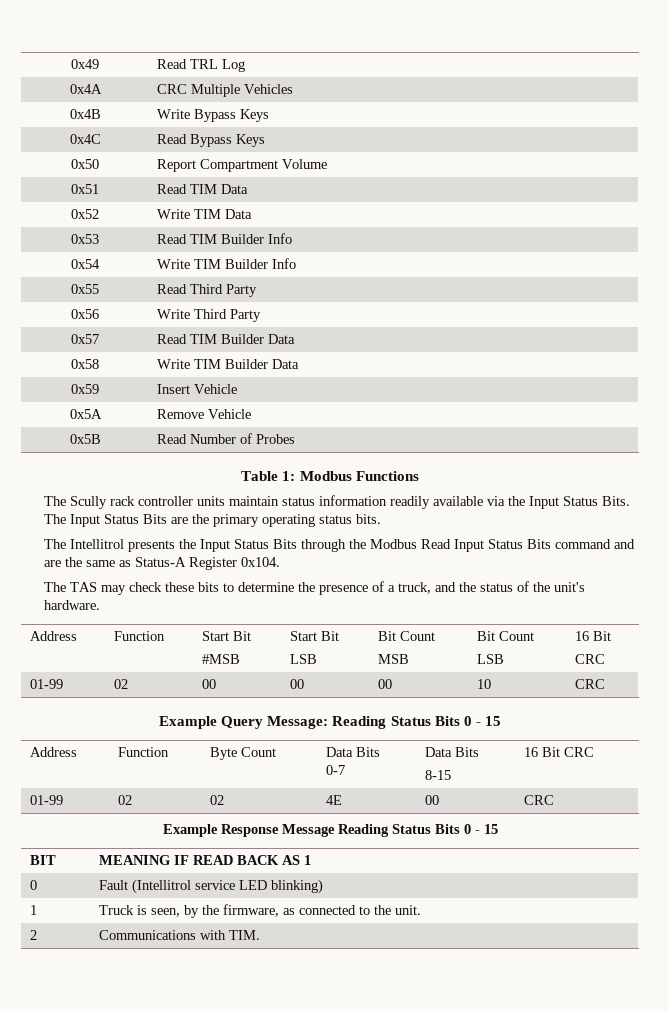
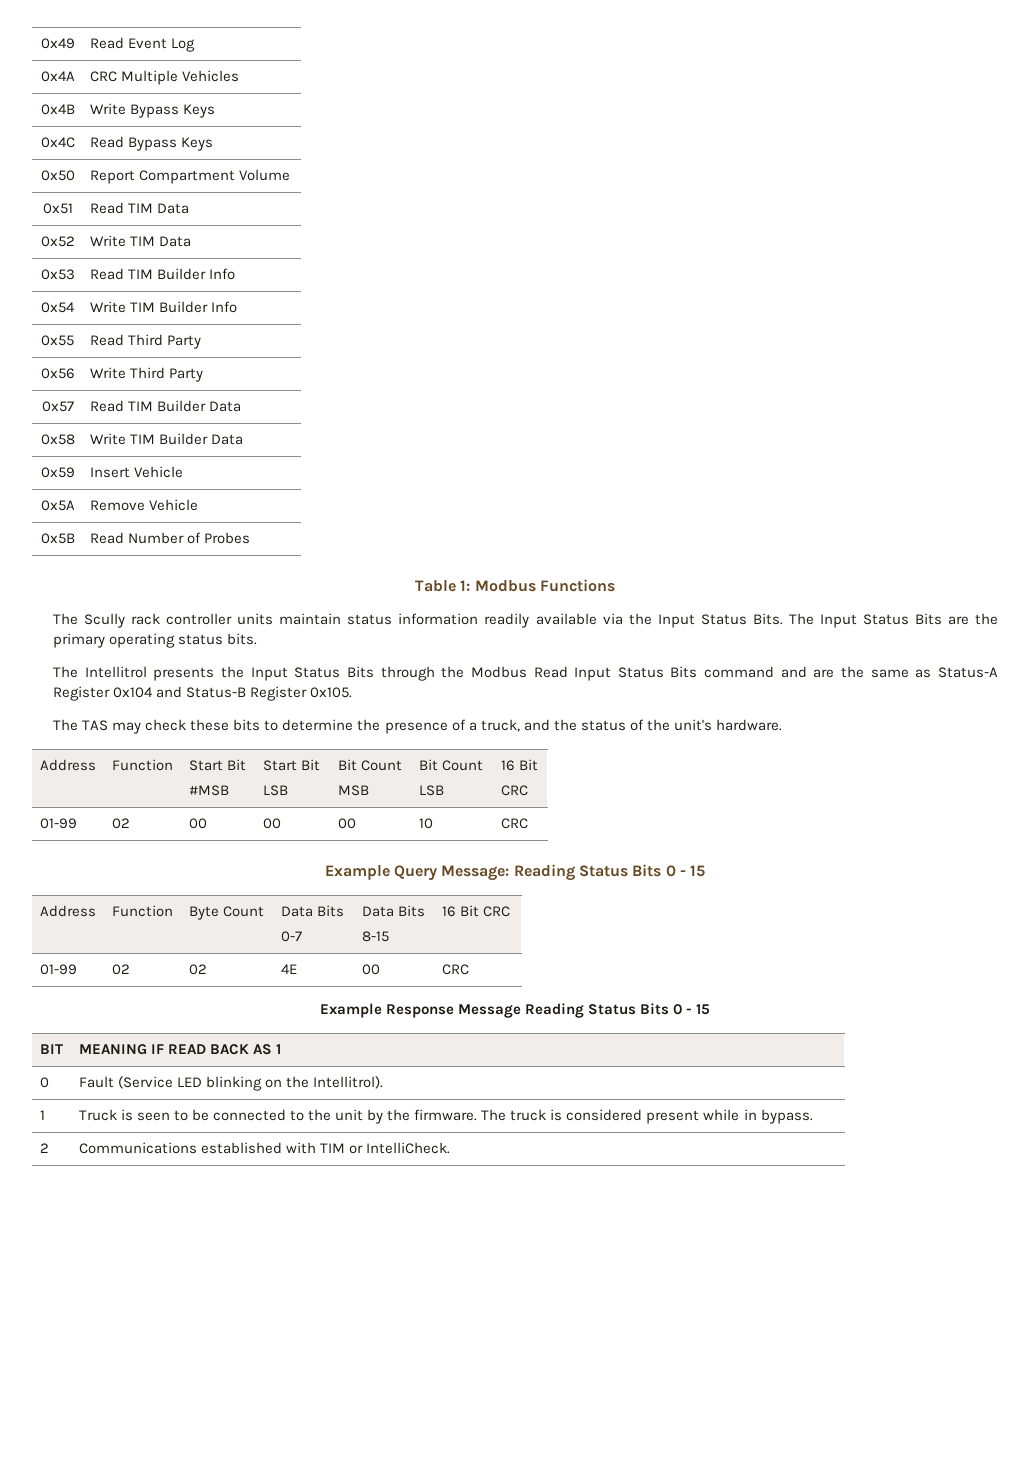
- 0x49 | Read TRL Log
+ 0x49 | Read Event Log
- The Intellitrol presents the Input Status Bits through the Modbus Read Input Status Bits command and are the same as Status-A Register 0x104.
+ The Intellitrol presents the Input Status Bits through the Modbus Read Input Status Bits command and are the same as Status-A Register 0x104 and Status-B Register 0x105.
- 0 | Fault (Intellitrol service LED blinking)
- 1 | Truck is seen, by the firmware, as connected to the unit.
- 2 | Communications with TIM.
+ 0 | Fault (Service LED blinking on the Intellitrol).
+ 1 | Truck is seen to be connected to the unit by the firmware. The truck is considered present while in bypass.
+ 2 | Communications established with TIM or IntelliCheck.

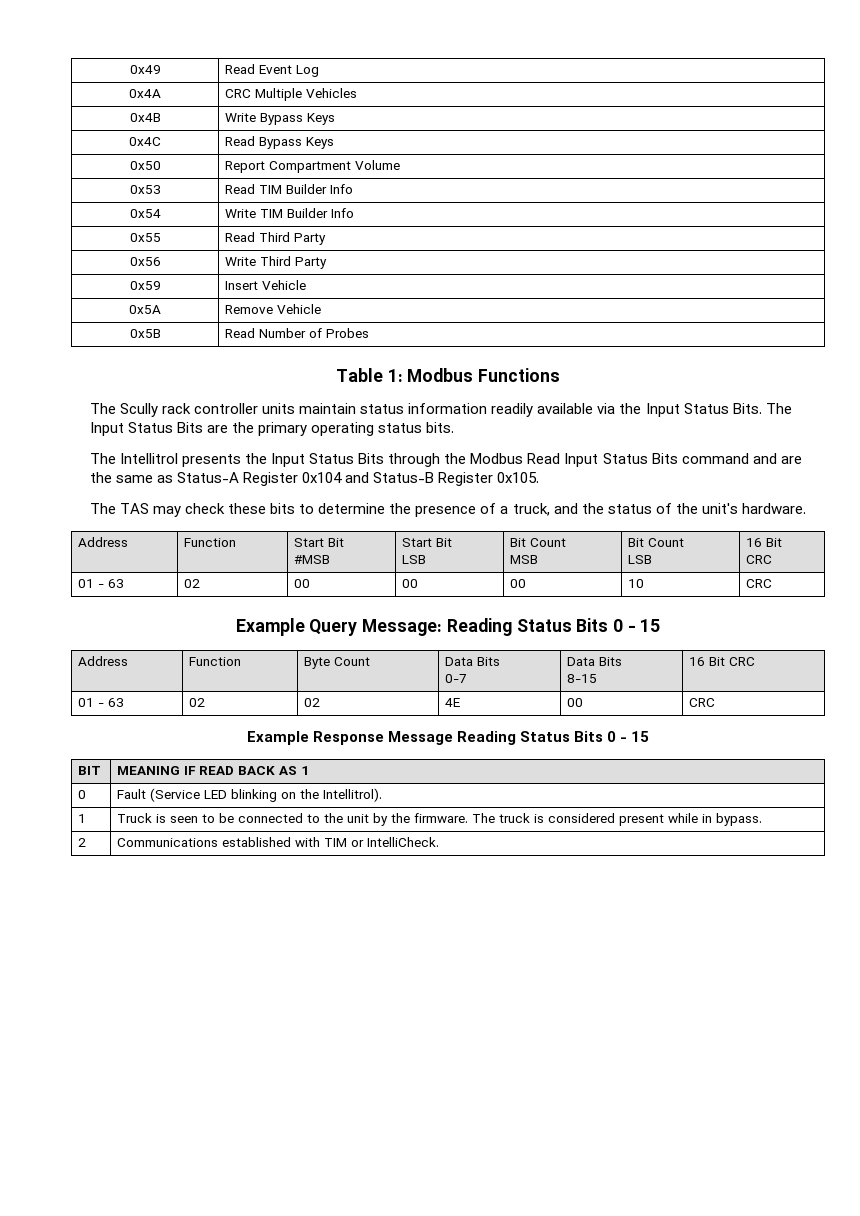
- 0x51 | Read TIM Data
- 0x52 | Write TIM Data
- 0x57 | Read TIM Builder Data
- 0x58 | Write TIM Builder Data
- 01-99 | 02 | 00 | 00 | 00 | 10 | CRC
+ 01 - 63 | 02 | 00 | 00 | 00 | 10 | CRC
- 01-99 | 02 | 02 | 4E | 00 | CRC
+ 01 - 63 | 02 | 02 | 4E | 00 | CRC

